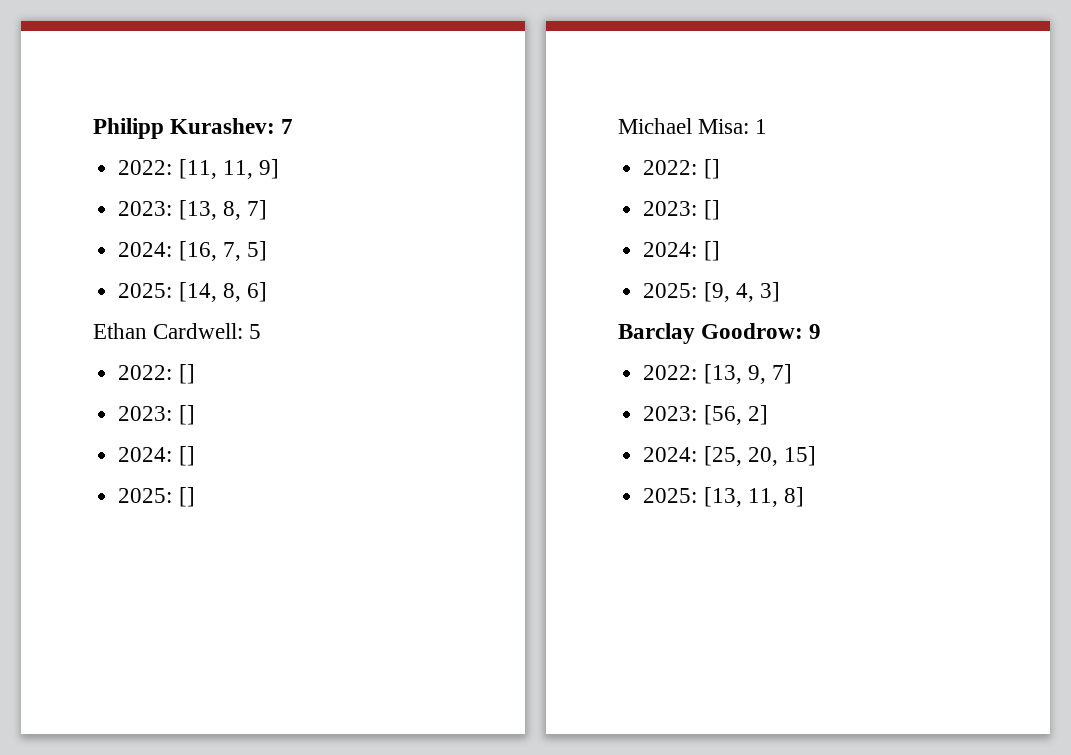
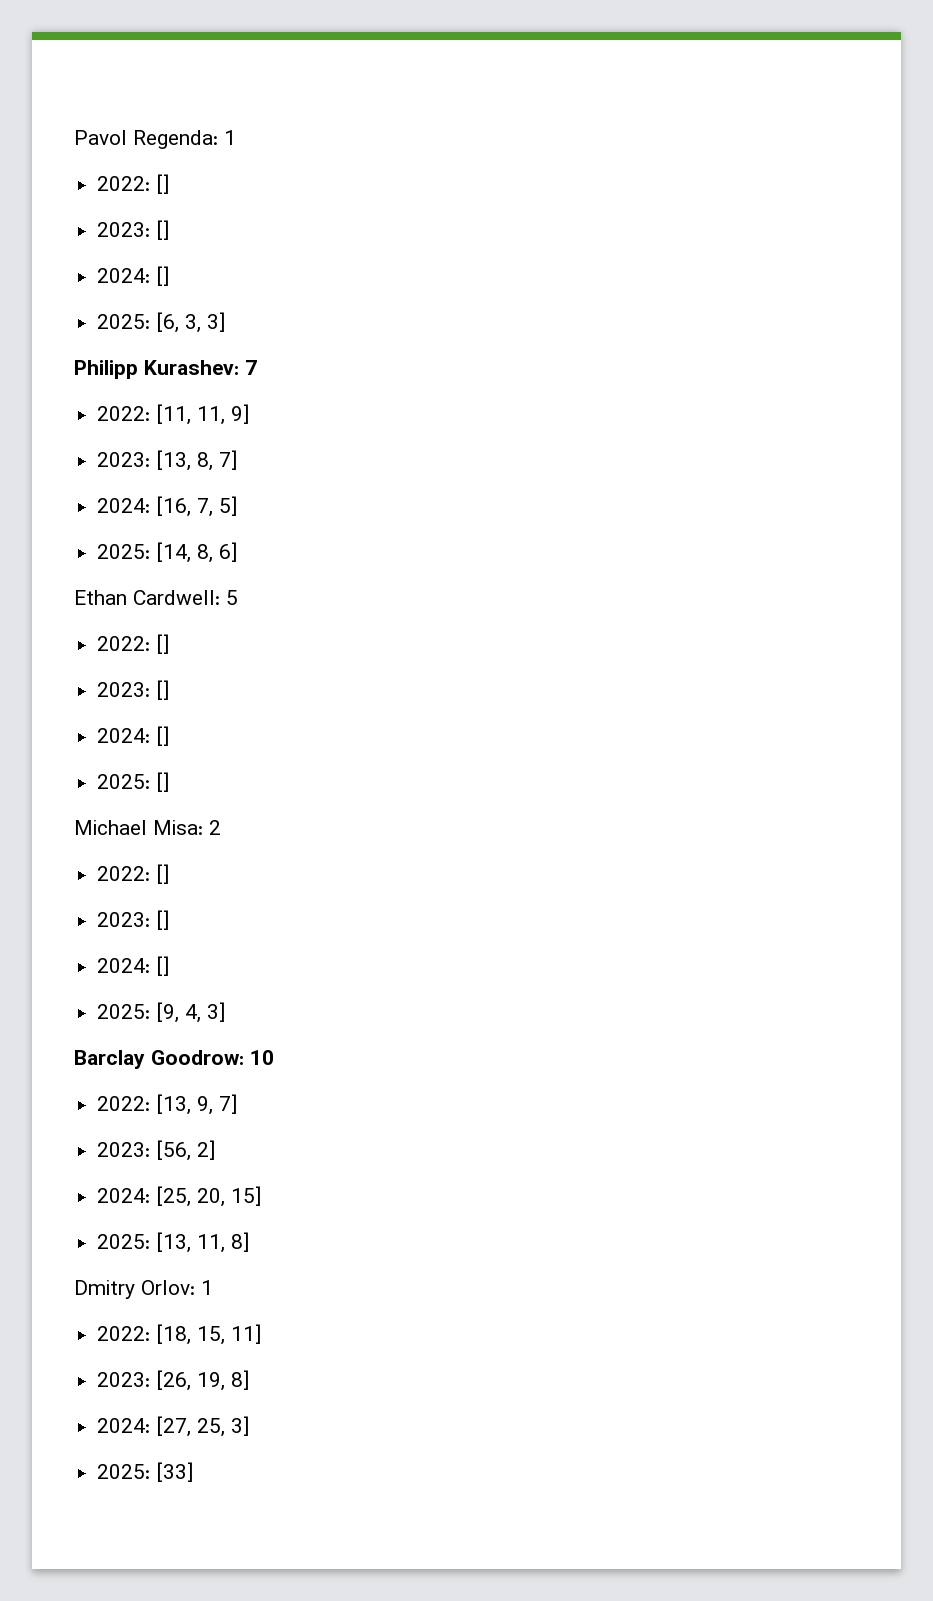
+ Pavol Regenda: 1
+ 2022: []
+ 2023: []
+ 2024: []
+ 2025: [6, 3, 3]
- Michael Misa: 1
+ Michael Misa: 2
- Barclay Goodrow: 9
+ Barclay Goodrow: 10
+ Dmitry Orlov: 1
+ 2022: [18, 15, 11]
+ 2023: [26, 19, 8]
+ 2024: [27, 25, 3]
+ 2025: [33]

